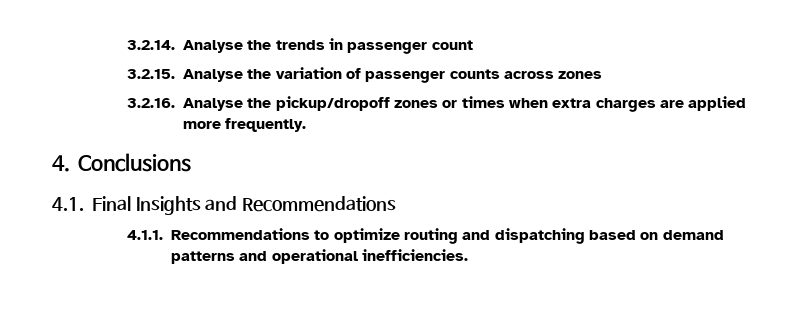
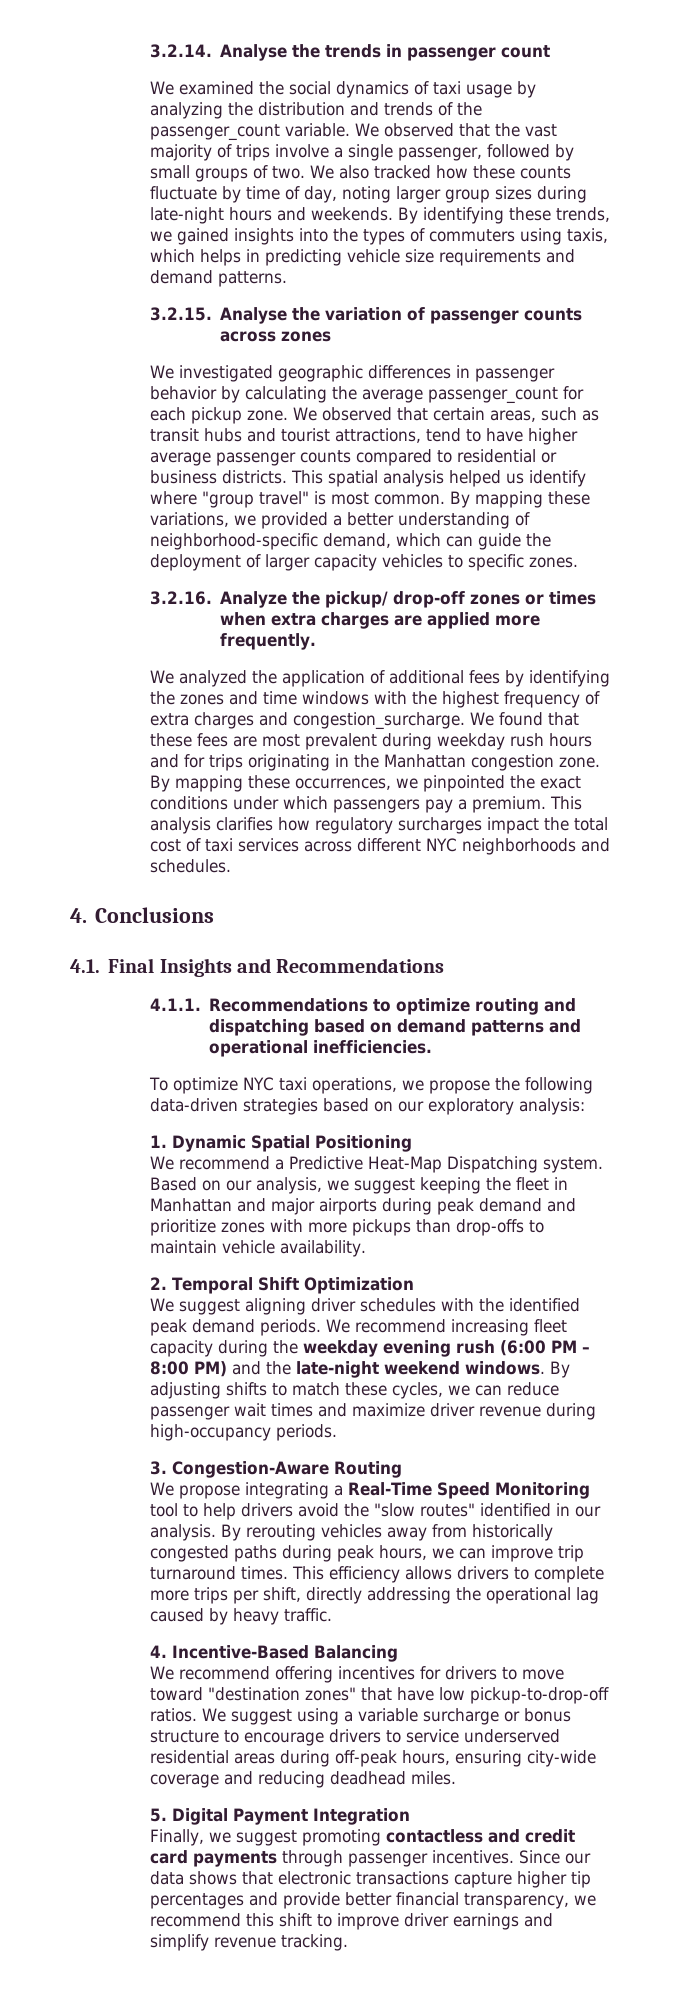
+ We examined the social dynamics of taxi usage by analyzing the distribution and trends of the passenger_count variable. We observed that the vast majority of trips involve a single passenger, followed by small groups of two. We also tracked how these counts fluctuate by time of day, noting larger group sizes during late-night hours and weekends. By identifying these trends, we gained insights into the types of commuters using taxis, which helps in predicting vehicle size requirements and demand patterns.
- 3.2.16. Analyse the pickup/dropoff zones or times when extra charges are applied more frequently.
+ We investigated geographic differences in passenger behavior by calculating the average passenger_count for each pickup zone. We observed that certain areas, such as transit hubs and tourist attractions, tend to have higher average passenger counts compared to residential or business districts. This spatial analysis helped us identify where "group travel" is most common. By mapping these variations, we provided a better understanding of neighborhood-specific demand, which can guide the deployment of larger capacity vehicles to specific zones.
+ 3.2.16. Analyze the pickup/ drop-off zones or times when extra charges are applied more frequently.
+ We analyzed the application of additional fees by identifying the zones and time windows with the highest frequency of extra charges and congestion_surcharge. We found that these fees are most prevalent during weekday rush hours and for trips originating in the Manhattan congestion zone. By mapping these occurrences, we pinpointed the exact conditions under which passengers pay a premium. This analysis clarifies how regulatory surcharges impact the total cost of taxi services across different NYC neighborhoods and schedules.
+ To optimize NYC taxi operations, we propose the following data-driven strategies based on our exploratory analysis:
+ 1. Dynamic Spatial Positioning
+ We recommend a Predictive Heat-Map Dispatching system. Based on our analysis, we suggest keeping the fleet in Manhattan and major airports during peak demand and prioritize zones with more pickups than drop-offs to maintain vehicle availability.
+ 2. Temporal Shift Optimization
+ We suggest aligning driver schedules with the identified peak demand periods. We recommend increasing fleet capacity during the weekday evening rush (6:00 PM – 8:00 PM) and the late-night weekend windows. By adjusting shifts to match these cycles, we can reduce passenger wait times and maximize driver revenue during high-occupancy periods.
+ 3. Congestion-Aware Routing
+ We propose integrating a Real-Time Speed Monitoring tool to help drivers avoid the "slow routes" identified in our analysis. By rerouting vehicles away from historically congested paths during peak hours, we can improve trip turnaround times. This efficiency allows drivers to complete more trips per shift, directly addressing the operational lag caused by heavy traffic.
+ 4. Incentive-Based Balancing
+ We recommend offering incentives for drivers to move toward "destination zones" that have low pickup-to-drop-off ratios. We suggest using a variable surcharge or bonus structure to encourage drivers to service underserved residential areas during off-peak hours, ensuring city-wide coverage and reducing deadhead miles.
+ 5. Digital Payment Integration
+ Finally, we suggest promoting contactless and credit card payments through passenger incentives. Since our data shows that electronic transactions capture higher tip percentages and provide better financial transparency, we recommend this shift to improve driver earnings and simplify revenue tracking.

